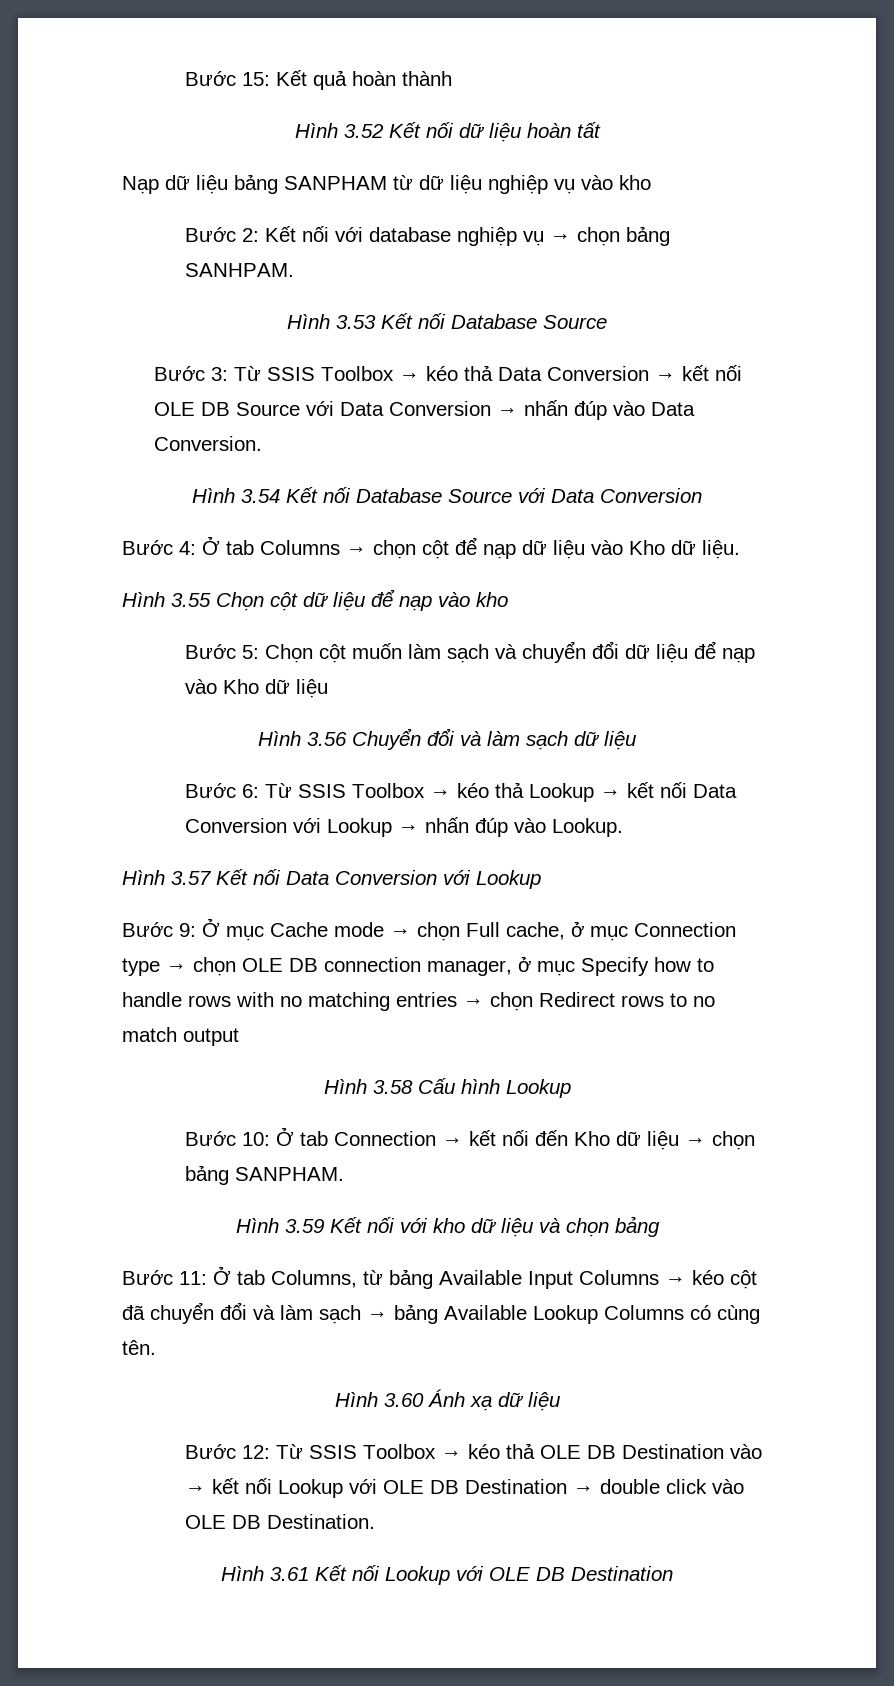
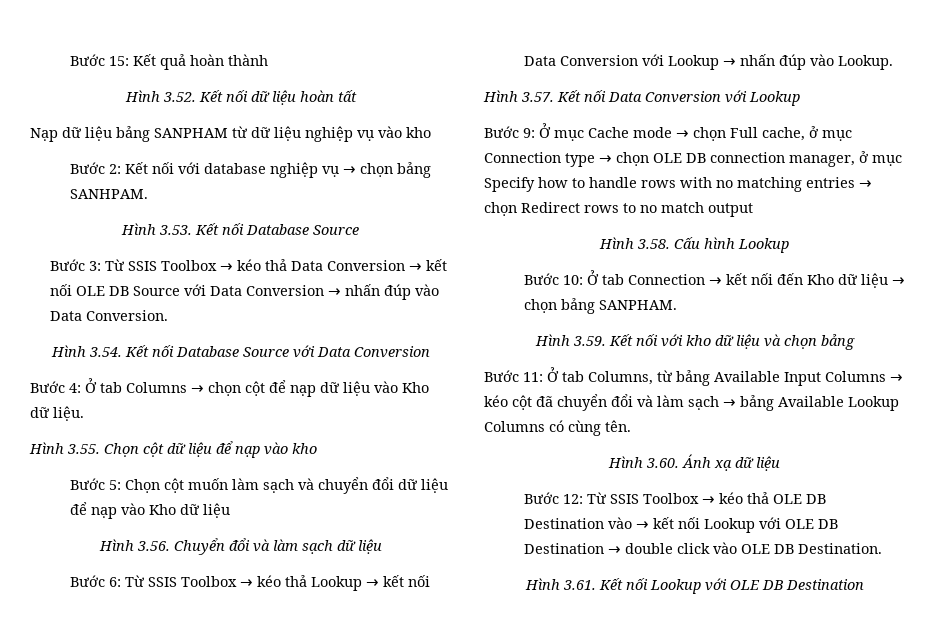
- Hình 3.52 Kết nối dữ liệu hoàn tất
+ Hình 3.52. Kết nối dữ liệu hoàn tất
- Hình 3.53 Kết nối Database Source
+ Hình 3.53. Kết nối Database Source
- Hình 3.54 Kết nối Database Source với Data Conversion
+ Hình 3.54. Kết nối Database Source với Data Conversion
- Hình 3.55 Chọn cột dữ liệu để nạp vào kho
+ Hình 3.55. Chọn cột dữ liệu để nạp vào kho
- Hình 3.56 Chuyển đổi và làm sạch dữ liệu
+ Hình 3.56. Chuyển đổi và làm sạch dữ liệu
- Hình 3.57 Kết nối Data Conversion với Lookup
+ Hình 3.57. Kết nối Data Conversion với Lookup
- Hình 3.58 Cấu hình Lookup
+ Hình 3.58. Cấu hình Lookup
- Hình 3.59 Kết nối với kho dữ liệu và chọn bảng
+ Hình 3.59. Kết nối với kho dữ liệu và chọn bảng
- Hình 3.60 Ánh xạ dữ liệu
+ Hình 3.60. Ánh xạ dữ liệu
- Hình 3.61 Kết nối Lookup với OLE DB Destination
+ Hình 3.61. Kết nối Lookup với OLE DB Destination

